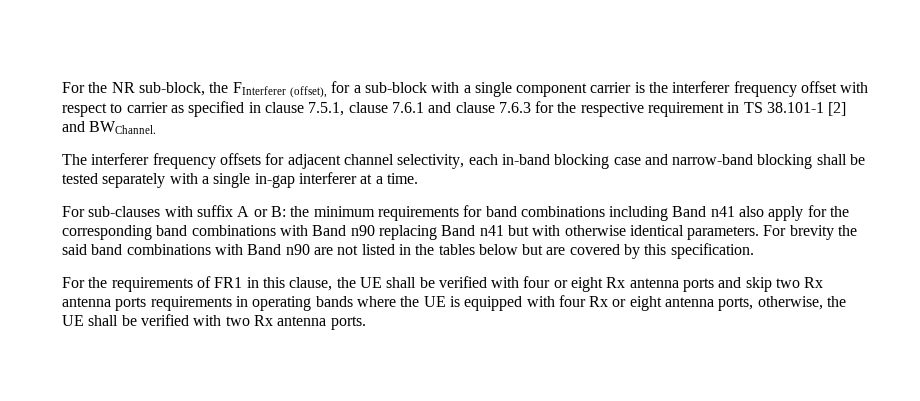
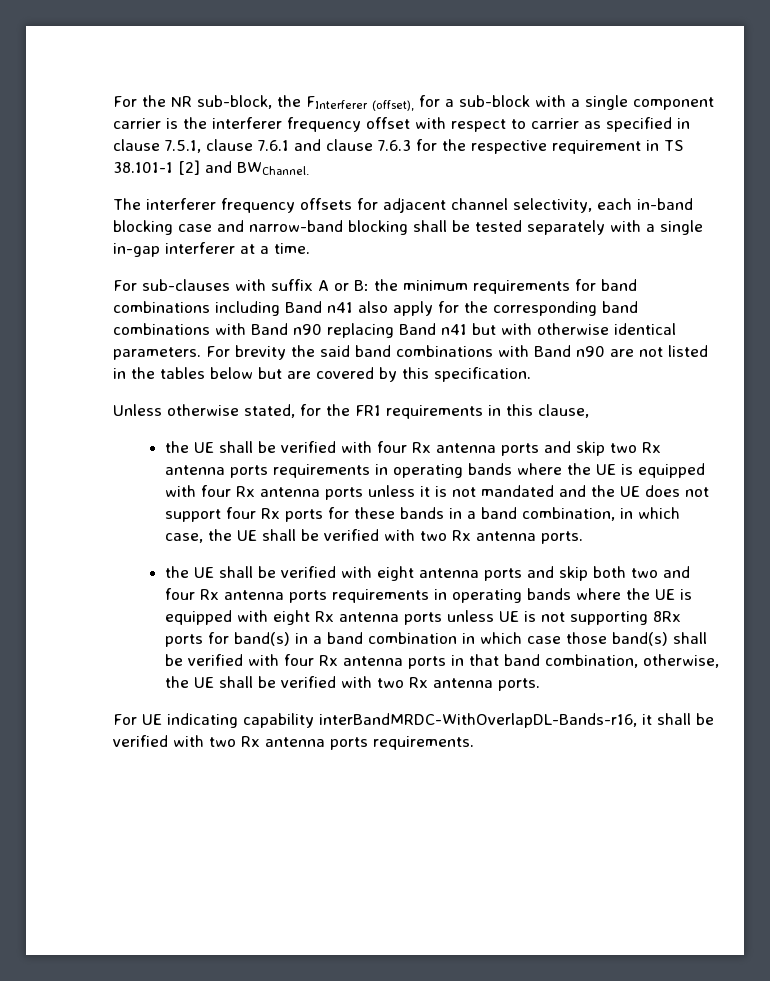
- For the requirements of FR1 in this clause, the UE shall be verified with four or eight Rx antenna ports and skip two Rx antenna ports requirements in operating bands where the UE is equipped with four Rx or eight antenna ports, otherwise, the UE shall be verified with two Rx antenna ports.
+ Unless otherwise stated, for the FR1 requirements in this clause,
+ the UE shall be verified with four Rx antenna ports and skip two Rx antenna ports requirements in operating bands where the UE is equipped with four Rx antenna ports unless it is not mandated and the UE does not support four Rx ports for these bands in a band combination, in which case, the UE shall be verified with two Rx antenna ports.
+ the UE shall be verified with eight antenna ports and skip both two and four Rx antenna ports requirements in operating bands where the UE is equipped with eight Rx antenna ports unless UE is not supporting 8Rx ports for band(s) in a band combination in which case those band(s) shall be verified with four Rx antenna ports in that band combination, otherwise, the UE shall be verified with two Rx antenna ports.
+ For UE indicating capability interBandMRDC-WithOverlapDL-Bands-r16, it shall be verified with two Rx antenna ports requirements.

